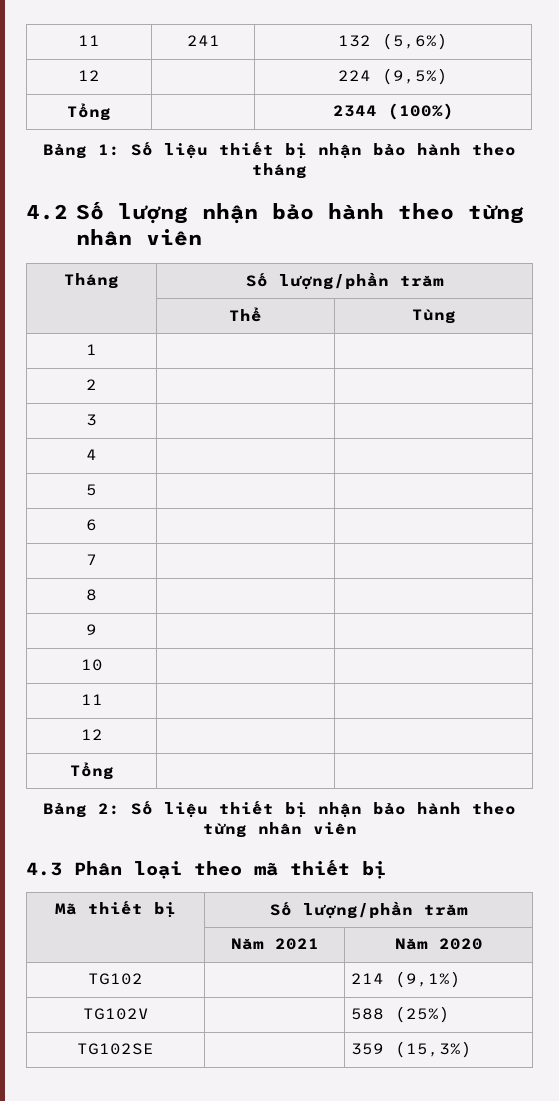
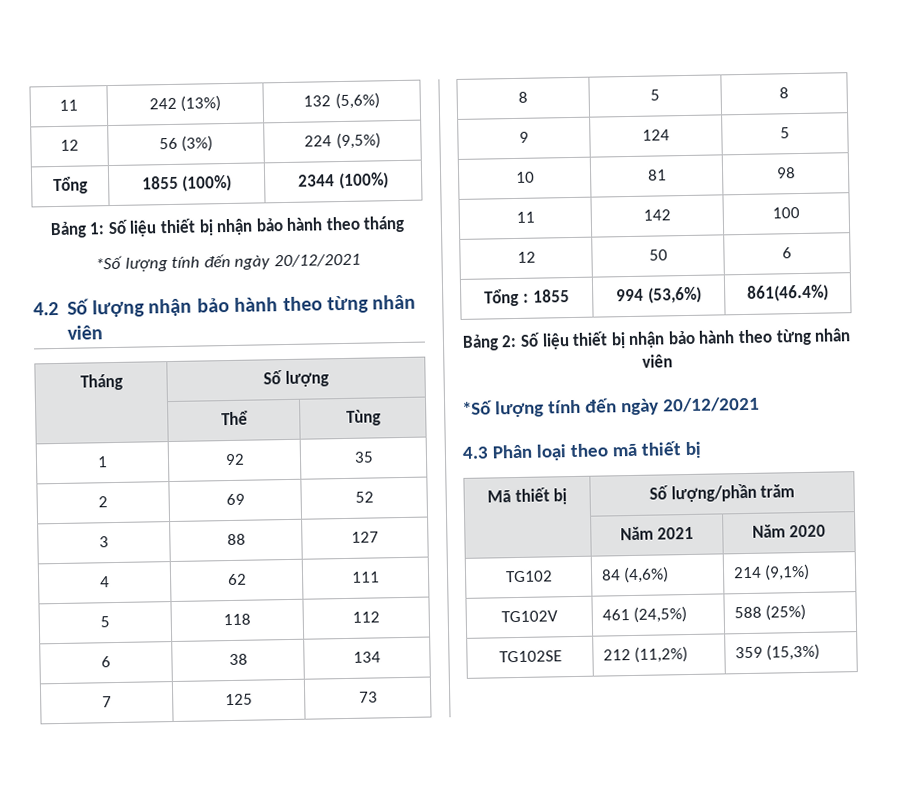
- 11 | 241 | 132 (5,6%)
+ 11 | 242 (13%) | 132 (5,6%)
- 12 | | 224 (9,5%)
+ 12 | 56 (3%) | 224 (9,5%)
- Tổng | | 2344 (100%)
+ Tổng | 1855 (100%) | 2344 (100%)
  Bảng 1: Số liệu thiết bị nhận bảo hành theo tháng
+ *Số lượng tính đến ngày 20/12/2021
- Tháng | Số lượng/phần trăm
+ Tháng | Số lượng
- 1 | |
+ 1 | 92 | 35
- 2 | |
+ 2 | 69 | 52
- 3 | |
+ 3 | 88 | 127
- 4 | |
- 5 | |
+ 4 | 62 | 111
+ 5 | 118 | 112
- 6 | |
+ 6 | 38 | 134
- 7 | |
+ 7 | 125 | 73
- 8 | |
+ 8 | 5 | 8
- 9 | |
+ 9 | 124 | 5
- 10 | |
- 11 | |
- 12 | |
- Tổng | |
+ 10 | 81 | 98
+ 11 | 142 | 100
+ 12 | 50 | 6
+ Tổng : 1855 | 994 (53,6%) | 861(46.4%)
  Bảng 2: Số liệu thiết bị nhận bảo hành theo từng nhân viên
+ *Số lượng tính đến ngày 20/12/2021
- TG102 | | 214 (9,1%)
+ TG102 | 84 (4,6%) | 214 (9,1%)
- TG102V | | 588 (25%)
+ TG102V | 461 (24,5%) | 588 (25%)
- TG102SE | | 359 (15,3%)
+ TG102SE | 212 (11,2%) | 359 (15,3%)

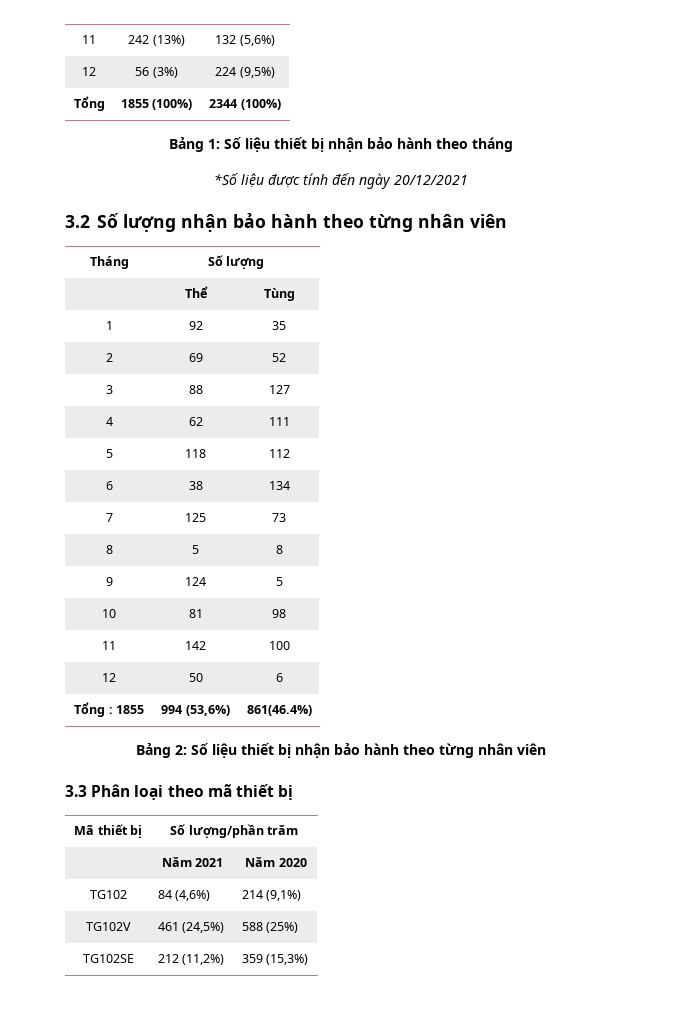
  Bảng 1: Số liệu thiết bị nhận bảo hành theo tháng
- *Số lượng tính đến ngày 20/12/2021
- 4.2 Số lượng nhận bảo hành theo từng nhân viên
+ *Số liệu được tính đến ngày 20/12/2021
+ 3.2 Số lượng nhận bảo hành theo từng nhân viên
  Bảng 2: Số liệu thiết bị nhận bảo hành theo từng nhân viên
- *Số lượng tính đến ngày 20/12/2021
- 4.3 Phân loại theo mã thiết bị
+ 3.3 Phân loại theo mã thiết bị

